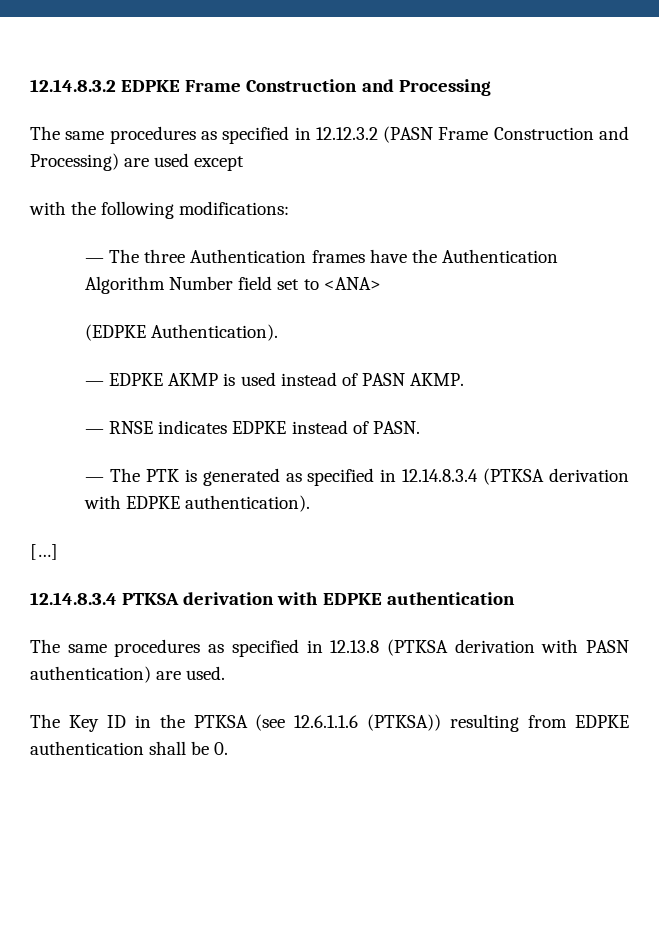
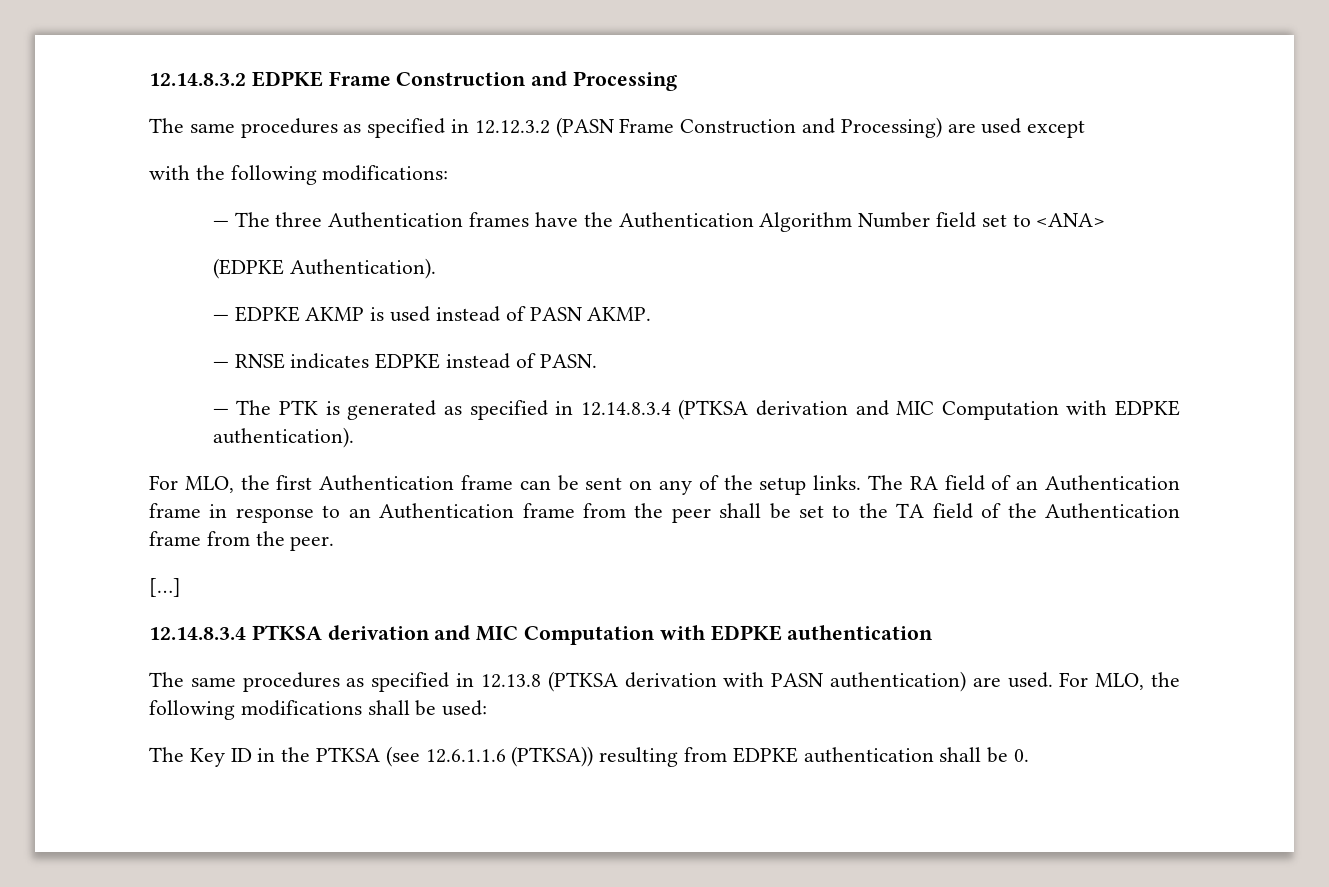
- — The PTK is generated as specified in 12.14.8.3.4 (PTKSA derivation with EDPKE authentication).
+ — The PTK is generated as specified in 12.14.8.3.4 (PTKSA derivation and MIC Computation with EDPKE authentication).
+ For MLO, the first Authentication frame can be sent on any of the setup links. The RA field of an Authentication frame in response to an Authentication frame from the peer shall be set to the TA field of the Authentication frame from the peer.
- 12.14.8.3.4 PTKSA derivation with EDPKE authentication
+ 12.14.8.3.4 PTKSA derivation and MIC Computation with EDPKE authentication
+ For MLO, the following modifications shall be used:

